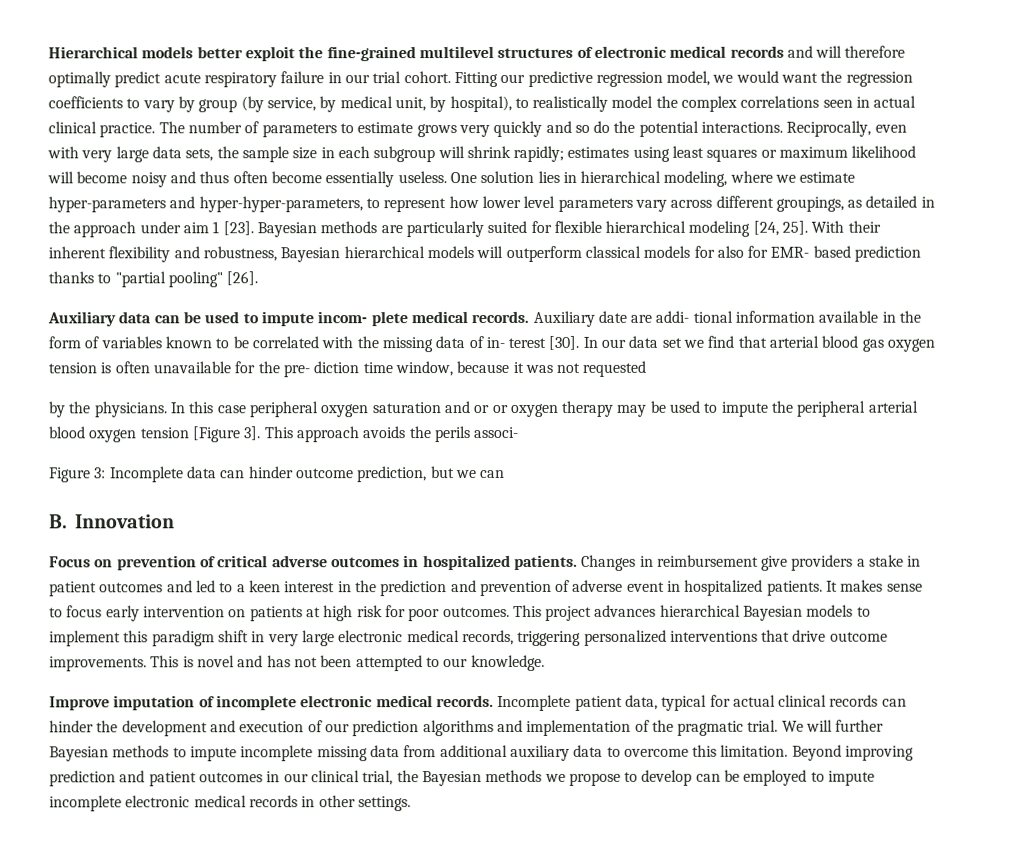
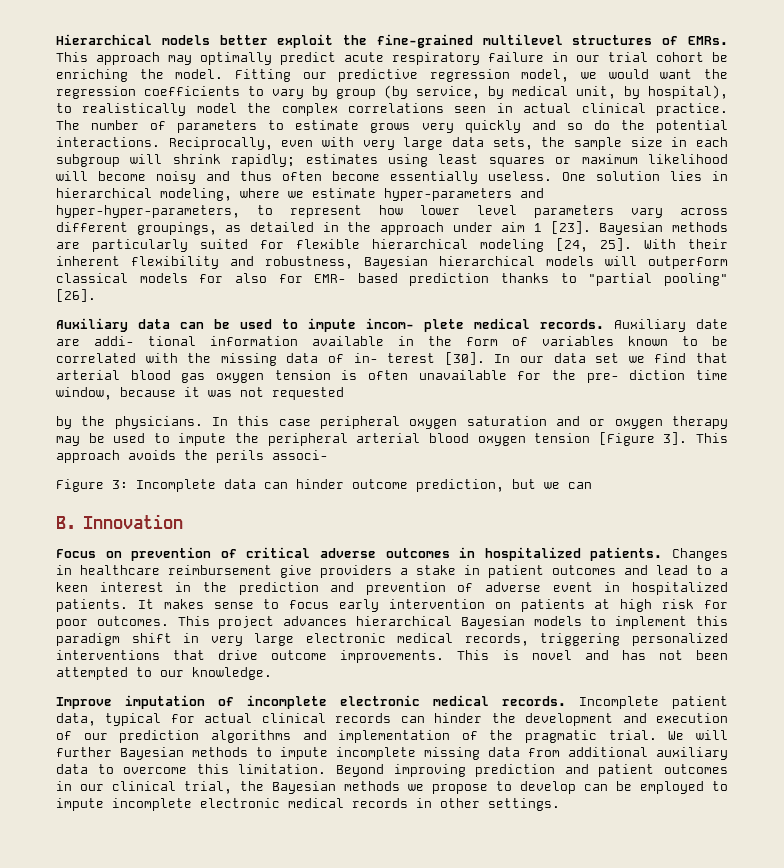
- Hierarchical models better exploit the fine-grained multilevel structures of electronic medical records and will therefore optimally predict acute respiratory failure in our trial cohort.
+ Hierarchical models better exploit the fine-grained multilevel structures of EMRs. This approach may optimally predict acute respiratory failure in our trial cohort be enriching the model.
- In this case peripheral oxygen saturation and or or oxygen therapy may be used to impute the peripheral arterial blood oxygen tension [Figure 3].
+ In this case peripheral oxygen saturation and or oxygen therapy may be used to impute the peripheral arterial blood oxygen tension [Figure 3].
- Changes in reimbursement give providers a stake in patient outcomes and led to a keen interest in the prediction and prevention of adverse event in hospitalized patients.
+ Changes in healthcare reimbursement give providers a stake in patient outcomes and lead to a keen interest in the prediction and prevention of adverse event in hospitalized patients.

